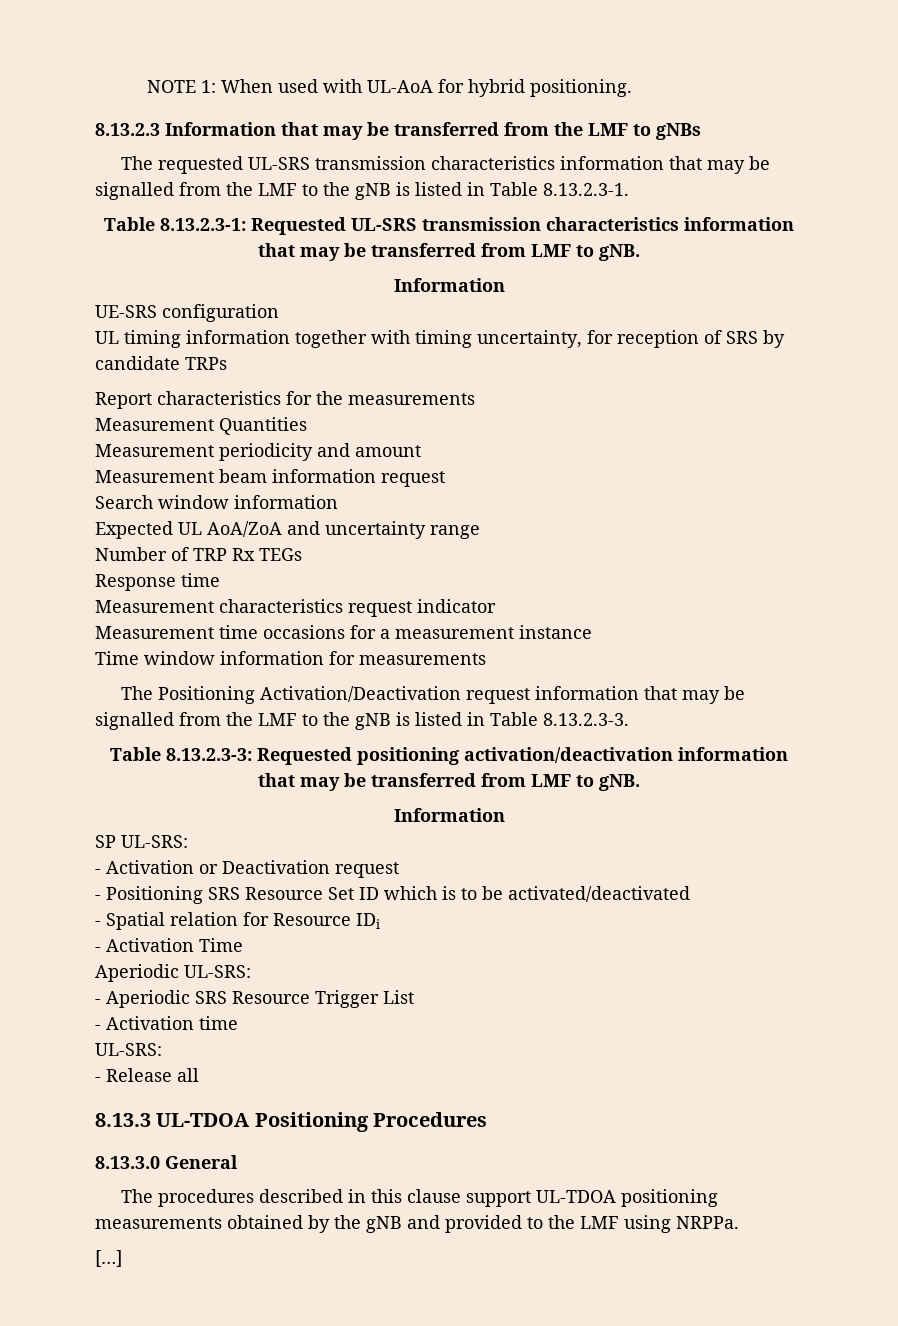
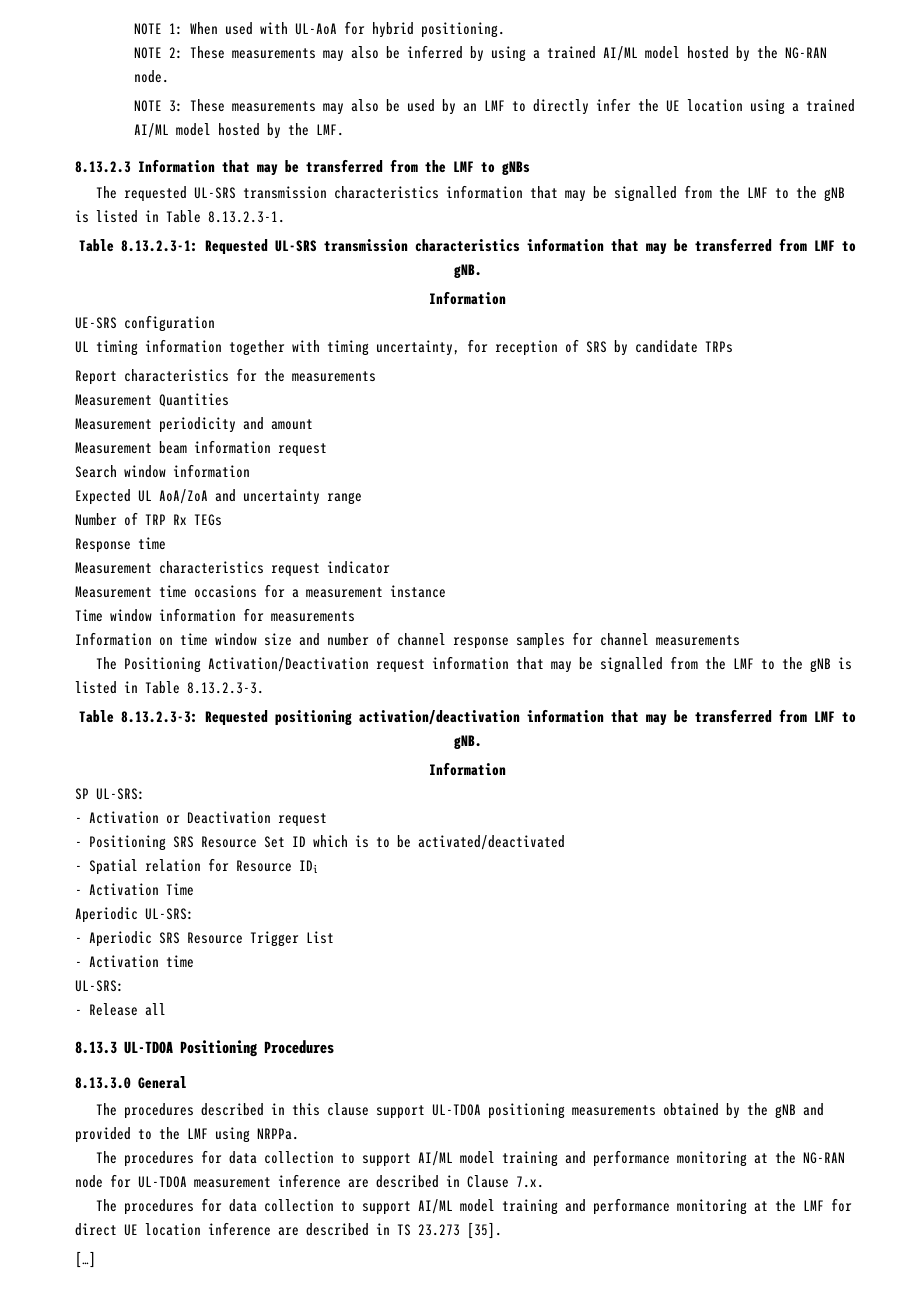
+ NOTE 2: These measurements may also be inferred by using a trained AI/ML model hosted by the NG-RAN node.
+ NOTE 3: These measurements may also be used by an LMF to directly infer the UE location using a trained AI/ML model hosted by the LMF.
+ Information on time window size and number of channel response samples for channel measurements
+ The procedures for data collection to support AI/ML model training and performance monitoring at the NG-RAN node for UL-TDOA measurement inference are described in Clause 7.x.
+ The procedures for data collection to support AI/ML model training and performance monitoring at the LMF for direct UE location inference are described in TS 23.273 [35].

